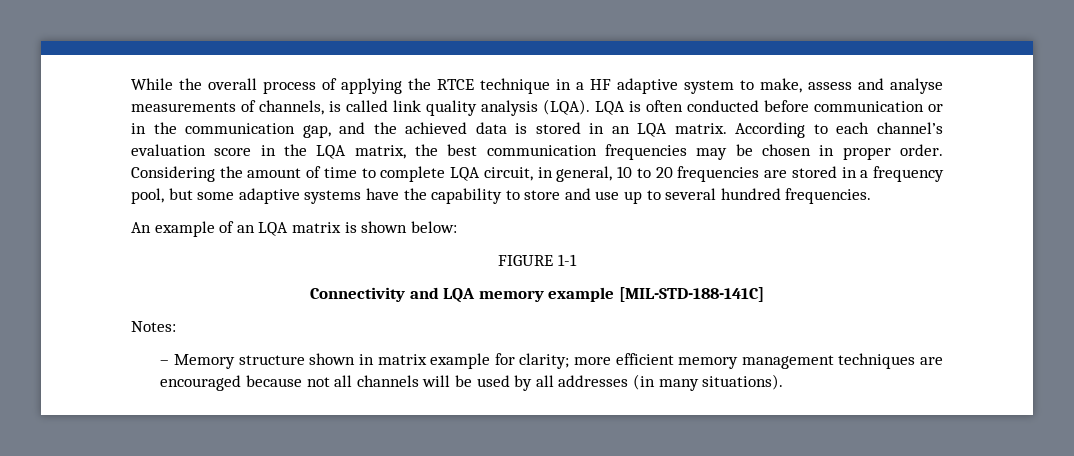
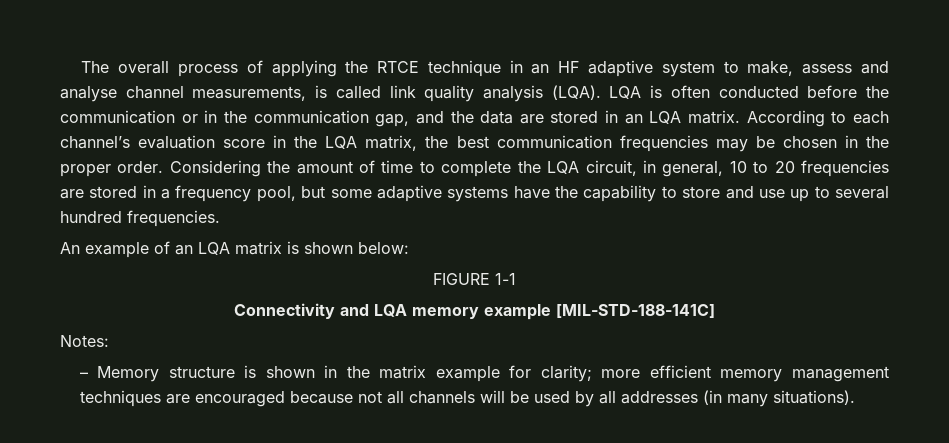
- While the overall process of applying the RTCE technique in a HF adaptive system to make, assess and analyse measurements of channels, is called link quality analysis (LQA).
+ The overall process of applying the RTCE technique in an HF adaptive system to make, assess and analyse channel measurements, is called link quality analysis (LQA).
- LQA is often conducted before communication or in the communication gap, and the achieved data is stored in an LQA matrix.
+ LQA is often conducted before the communication or in the communication gap, and the data are stored in an LQA matrix.
- According to each channel’s evaluation score in the LQA matrix, the best communication frequencies may be chosen in proper order.
+ According to each channel’s evaluation score in the LQA matrix, the best communication frequencies may be chosen in the proper order.
- Considering the amount of time to complete LQA circuit, in general, 10 to 20 frequencies are stored in a frequency pool, but some adaptive systems have the capability to store and use up to several hundred frequencies.
+ Considering the amount of time to complete the LQA circuit, in general, 10 to 20 frequencies are stored in a frequency pool, but some adaptive systems have the capability to store and use up to several hundred frequencies.
- – Memory structure shown in matrix example for clarity; more efficient memory management techniques are encouraged because not all channels will be used by all addresses (in many situations).
+ – Memory structure is shown in the matrix example for clarity; more efficient memory management techniques are encouraged because not all channels will be used by all addresses (in many situations).

